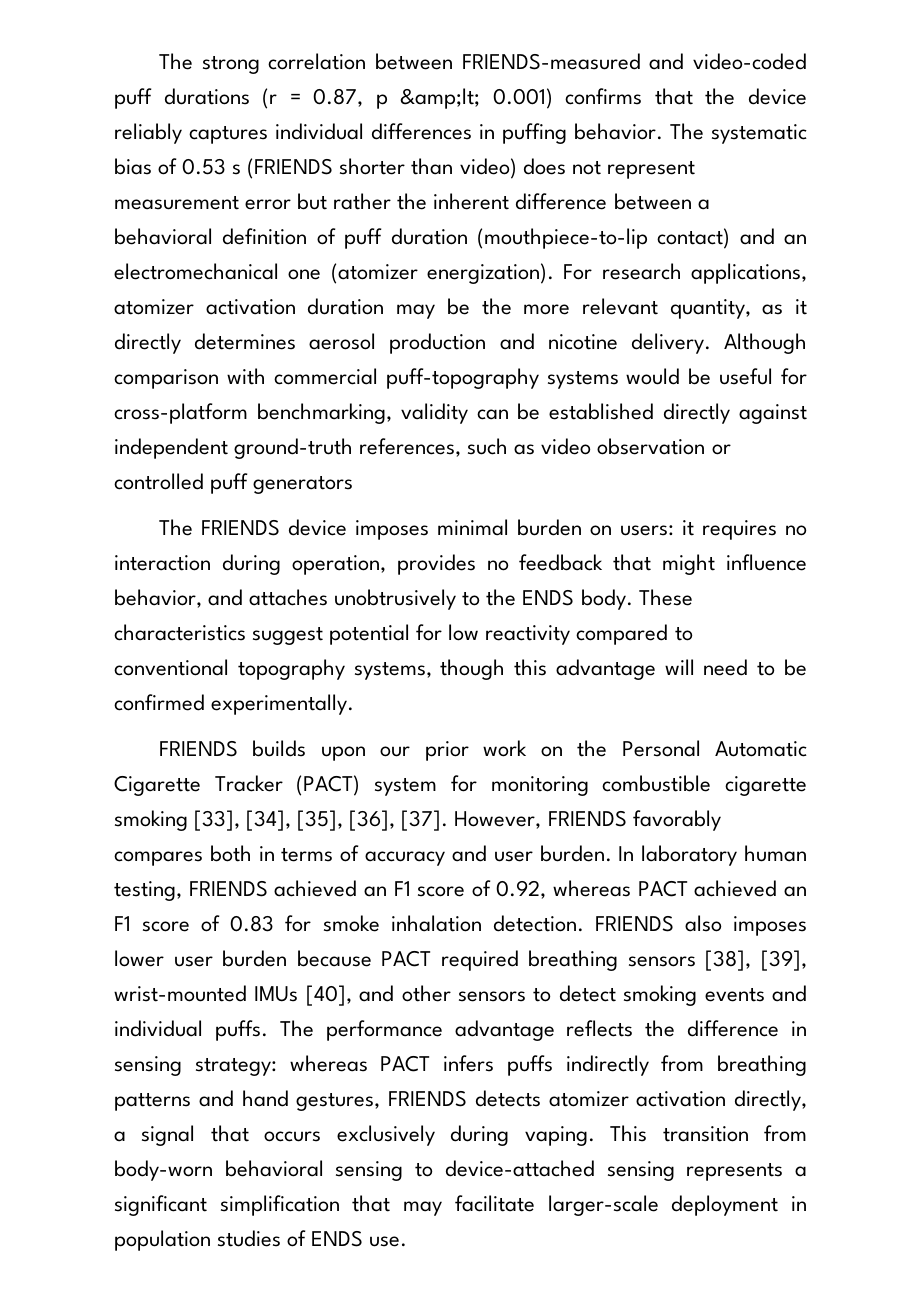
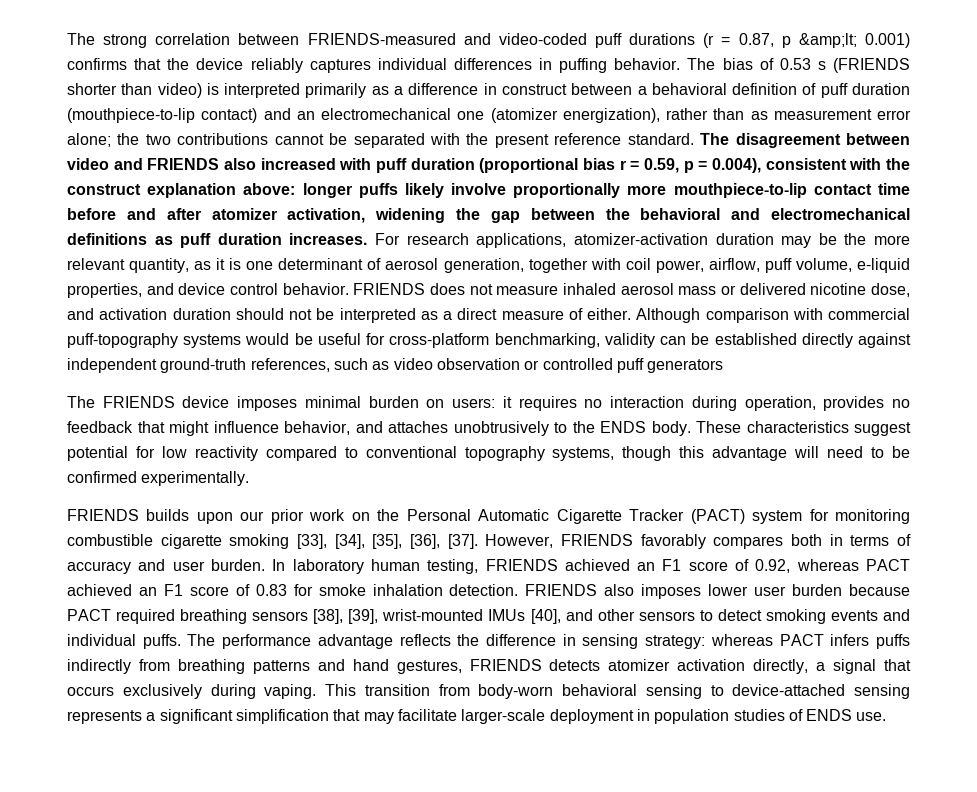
- The systematic bias of 0.53 s (FRIENDS shorter than video) does not represent measurement error but rather the inherent difference between a behavioral definition of puff duration (mouthpiece-to-lip contact) and an electromechanical one (atomizer energization).
+ The bias of 0.53 s (FRIENDS shorter than video) is interpreted primarily as a difference in construct between a behavioral definition of puff duration (mouthpiece-to-lip contact) and an electromechanical one (atomizer energization), rather than as measurement error alone; the two contributions cannot be separated with the present reference standard. The disagreement between video and FRIENDS also increased with puff duration (proportional bias r = 0.59, p = 0.004), consistent with the construct explanation above: longer puffs likely involve proportionally more mouthpiece-to-lip contact time before and after atomizer activation, widening the gap between the behavioral and electromechanical definitions as puff duration increases.
- For research applications, atomizer activation duration may be the more relevant quantity, as it directly determines aerosol production and nicotine delivery.
+ For research applications, atomizer-activation duration may be the more relevant quantity, as it is one determinant of aerosol generation, together with coil power, airflow, puff volume, e-liquid properties, and device control behavior. FRIENDS does not measure inhaled aerosol mass or delivered nicotine dose, and activation duration should not be interpreted as a direct measure of either.

